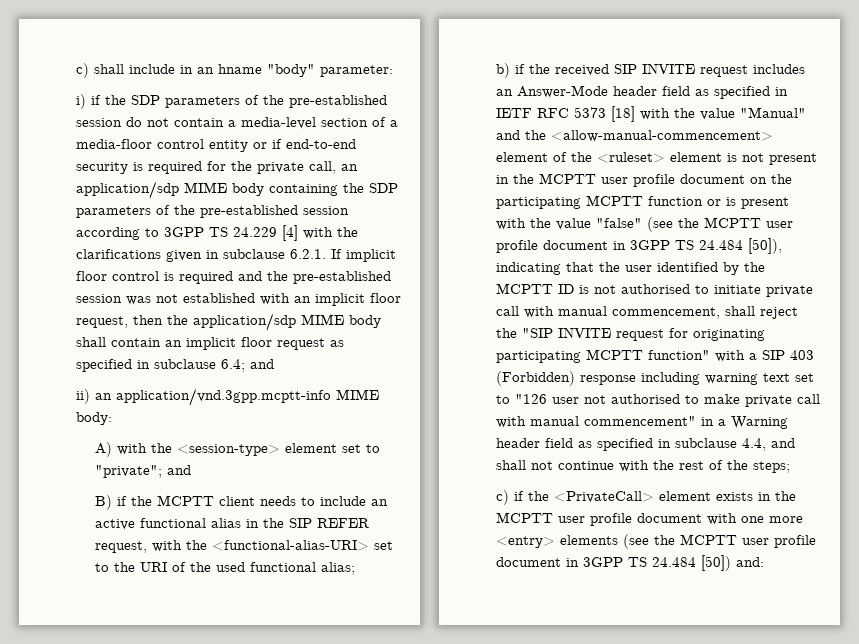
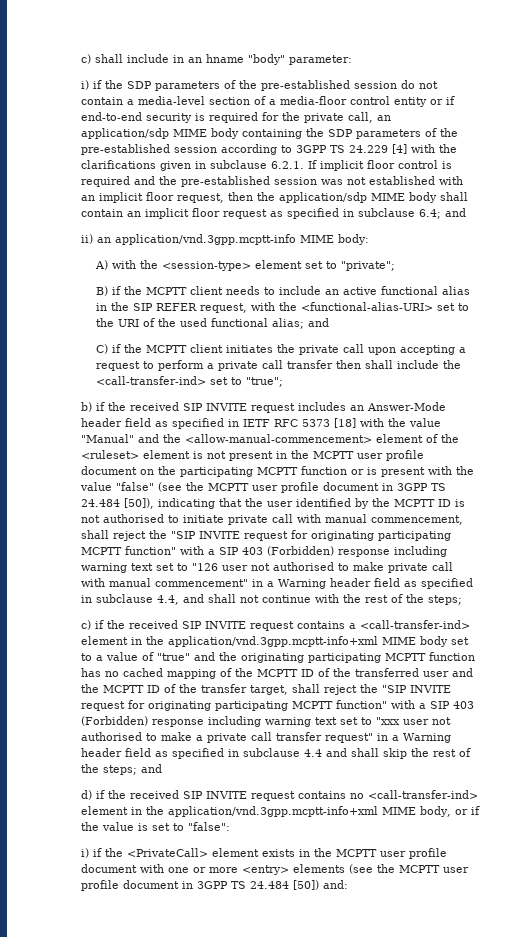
- A) with the <session-type> element set to "private"; and
+ A) with the <session-type> element set to "private";
- B) if the MCPTT client needs to include an active functional alias in the SIP REFER request, with the <functional-alias-URI> set to the URI of the used functional alias;
+ B) if the MCPTT client needs to include an active functional alias in the SIP REFER request, with the <functional-alias-URI> set to the URI of the used functional alias; and
+ C) if the MCPTT client initiates the private call upon accepting a request to perform a private call transfer then shall include the <call-transfer-ind> set to "true";
- c) if the <PrivateCall> element exists in the MCPTT user profile document with one more <entry> elements (see the MCPTT user profile document in 3GPP TS 24.484 [50]) and:
+ c) if the received SIP INVITE request contains a <call-transfer-ind> element in the application/vnd.3gpp.mcptt-info+xml MIME body set to a value of "true" and the originating participating MCPTT function has no cached mapping of the MCPTT ID of the transferred user and the MCPTT ID of the transfer target, shall reject the "SIP INVITE request for originating participating MCPTT function" with a SIP 403 (Forbidden) response including warning text set to "xxx user not authorised to make a private call transfer request" in a Warning header field as specified in subclause 4.4 and shall skip the rest of the steps; and
+ d) if the received SIP INVITE request contains no <call-transfer-ind> element in the application/vnd.3gpp.mcptt-info+xml MIME body, or if the value is set to "false":
+ i) if the <PrivateCall> element exists in the MCPTT user profile document with one or more <entry> elements (see the MCPTT user profile document in 3GPP TS 24.484 [50]) and:

